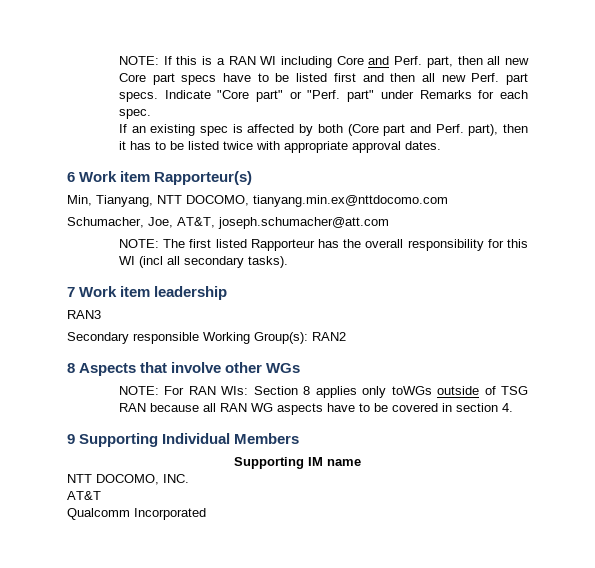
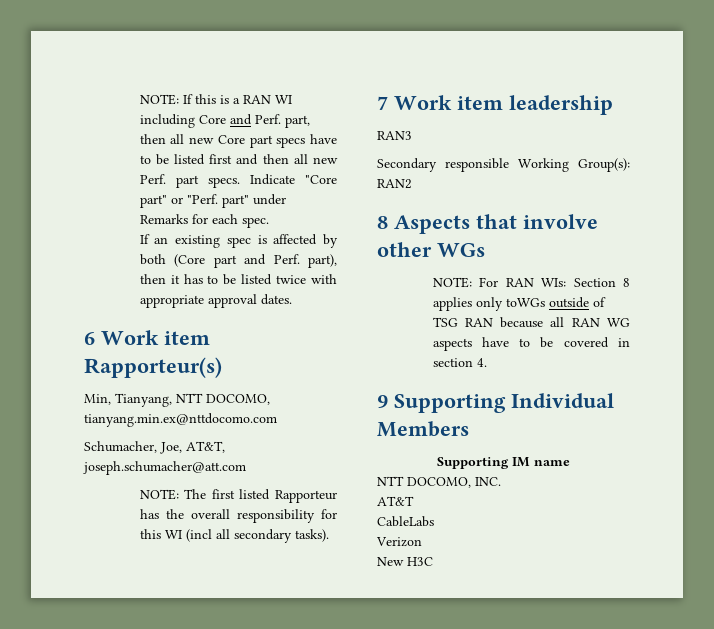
- Qualcomm Incorporated
+ CableLabs
+ Verizon
+ New H3C

